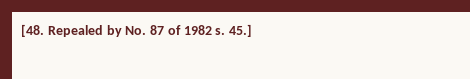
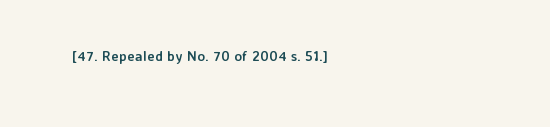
- [48. Repealed by No. 87 of 1982 s. 45.]
+ [47. Repealed by No. 70 of 2004 s. 51.]

